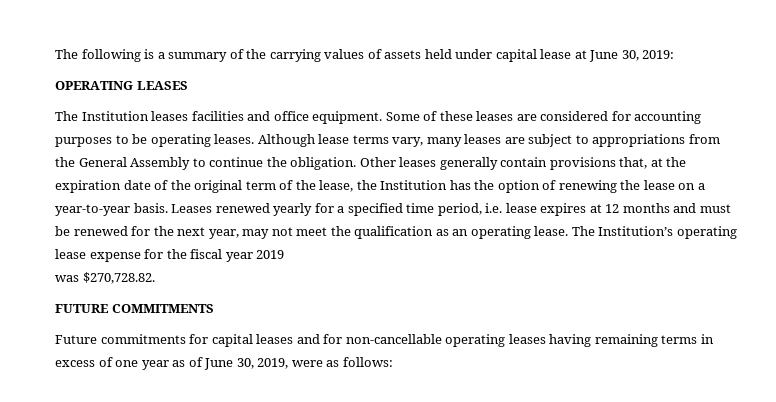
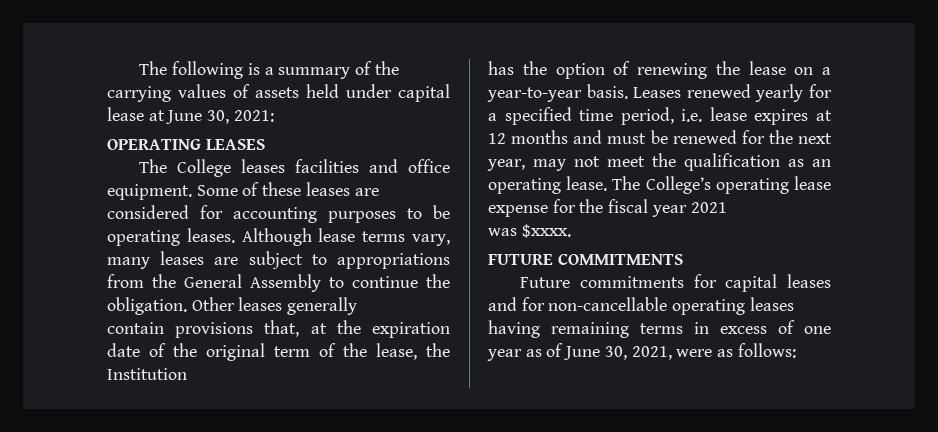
- The following is a summary of the carrying values of assets held under capital lease at June 30, 2019:
+ The following is a summary of the carrying values of assets held under capital lease at June 30, 2021:
- The Institution leases facilities and office equipment.
+ The College leases facilities and office equipment.
- Other leases generally contain provisions that, at the expiration date of the original term of the lease, the Institution has the option of renewing the lease on a year-to-year basis.
+ Other leases generally
+ contain provisions that, at the expiration date of the original term of the lease, the Institution
+ has the option of renewing the lease on a year-to-year basis.
- The Institution’s operating lease expense for the fiscal year 2019
+ The College’s operating lease expense for the fiscal year 2021
- was $270,728.82.
+ was $xxxx.
- Future commitments for capital leases and for non-cancellable operating leases having remaining terms in excess of one year as of June 30, 2019, were as follows:
+ Future commitments for capital leases and for non-cancellable operating leases having remaining terms in excess of one year as of June 30, 2021, were as follows:

